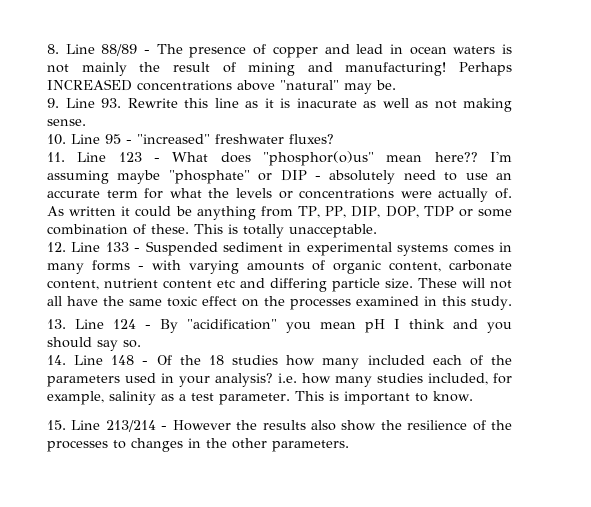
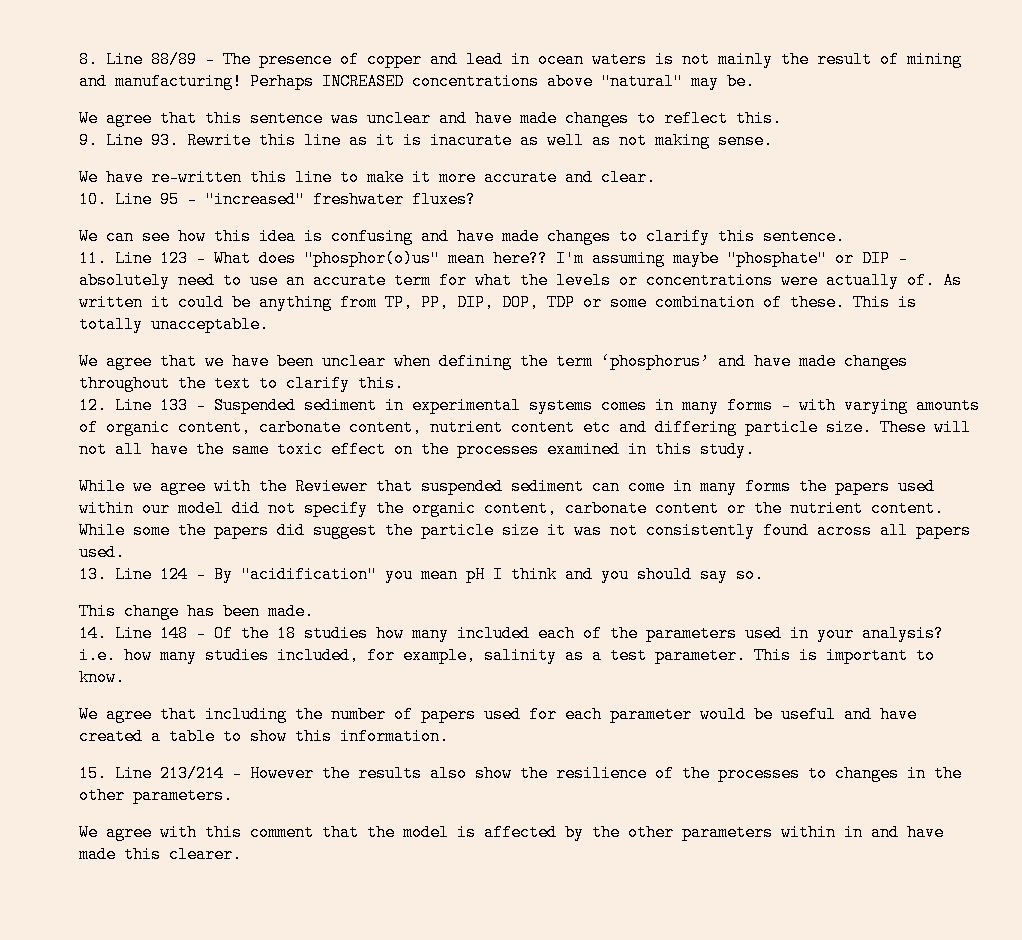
+ We agree that this sentence was unclear and have made changes to reflect this.
+ We have re-written this line to make it more accurate and clear.
+ We can see how this idea is confusing and have made changes to clarify this sentence.
+ We agree that we have been unclear when defining the term ‘phosphorus’ and have made changes throughout the text to clarify this.
+ While we agree with the Reviewer that suspended sediment can come in many forms the papers used within our model did not specify the organic content, carbonate content or the nutrient content. While some the papers did suggest the particle size it was not consistently found across all papers used.
+ This change has been made.
+ We agree that including the number of papers used for each parameter would be useful and have created a table to show this information.
+ We agree with this comment that the model is affected by the other parameters within in and have made this clearer.

